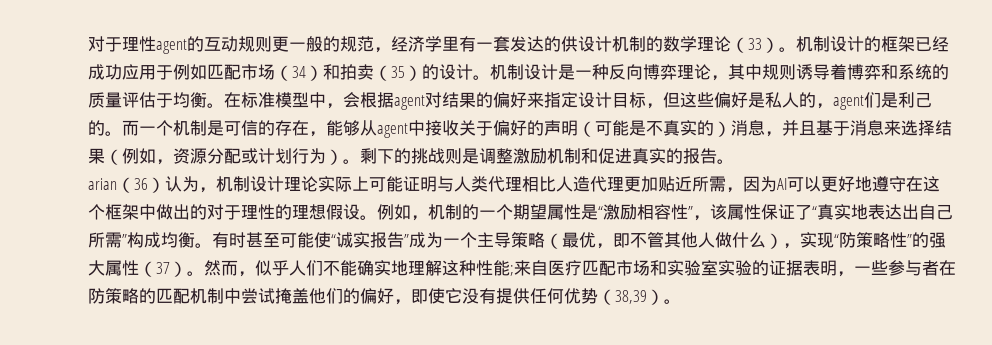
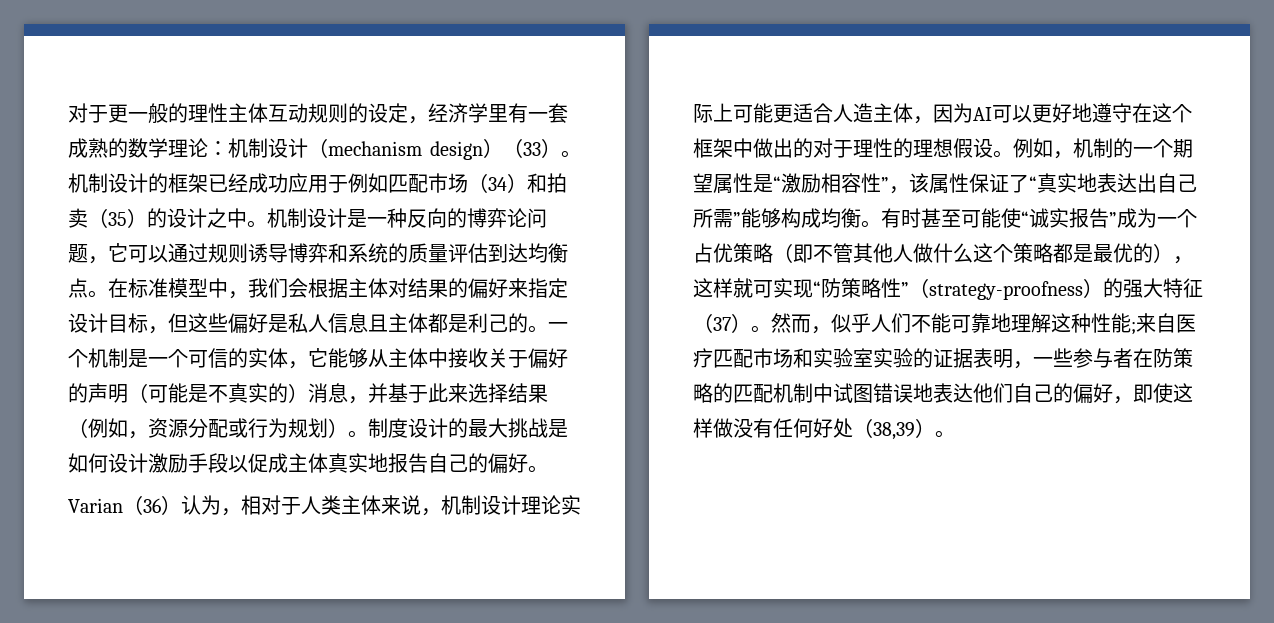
- 对于理性agent的互动规则更一般的规范，经济学里有一套发达的供设计机制的数学理论（33）。
+ 对于更一般的理性主体互动规则的设定，经济学里有一套成熟的数学理论：机制设计（mechanism design）（33）。
- 机制设计的框架已经成功应用于例如匹配市场（34）和拍卖（35）的设计。
+ 机制设计的框架已经成功应用于例如匹配市场（34）和拍卖（35）的设计之中。
- 机制设计是一种反向博弈理论，其中规则诱导着博弈和系统的质量评估于均衡。
+ 机制设计是一种反向的博弈论问题，它可以通过规则诱导博弈和系统的质量评估到达均衡点。
- 在标准模型中，会根据agent对结果的偏好来指定设计目标，但这些偏好是私人的，agent们是利己的。
+ 在标准模型中，我们会根据主体对结果的偏好来指定设计目标，但这些偏好是私人信息且主体都是利己的。
- 而一个机制是可信的存在，能够从agent中接收关于偏好的声明（可能是不真实的）消息，并且基于消息来选择结果（例如，资源分配或计划行为）。剩下的挑战则是调整激励机制和促进真实的报告。
+ 一个机制是一个可信的实体，它能够从主体中接收关于偏好的声明（可能是不真实的）消息，并基于此来选择结果（例如，资源分配或行为规划）。制度设计的最大挑战是如何设计激励手段以促成主体真实地报告自己的偏好。
- arian（36）认为，机制设计理论实际上可能证明与人类代理相比人造代理更加贴近所需，因为AI可以更好地遵守在这个框架中做出的对于理性的理想假设。
+ Varian（36）认为，相对于人类主体来说，机制设计理论实际上可能更适合人造主体，因为AI可以更好地遵守在这个框架中做出的对于理性的理想假设。
- 例如，机制的一个期望属性是“激励相容性”，该属性保证了“真实地表达出自己所需”构成均衡。
+ 例如，机制的一个期望属性是“激励相容性”，该属性保证了“真实地表达出自己所需”能够构成均衡。
- 有时甚至可能使“诚实报告”成为一个主导策略（最优，即不管其他人做什么），实现“防策略性”的强大属性（37）。
+ 有时甚至可能使“诚实报告”成为一个占优策略（即不管其他人做什么这个策略都是最优的），这样就可实现“防策略性”（strategy-proofness）的强大特征（37）。
- 然而，似乎人们不能确实地理解这种性能;来自医疗匹配市场和实验室实验的证据表明，一些参与者在防策略的匹配机制中尝试掩盖他们的偏好，即使它没有提供任何优势（38,39）。
+ 然而，似乎人们不能可靠地理解这种性能;来自医疗匹配市场和实验室实验的证据表明，一些参与者在防策略的匹配机制中试图错误地表达他们自己的偏好，即使这样做没有任何好处（38,39）。

